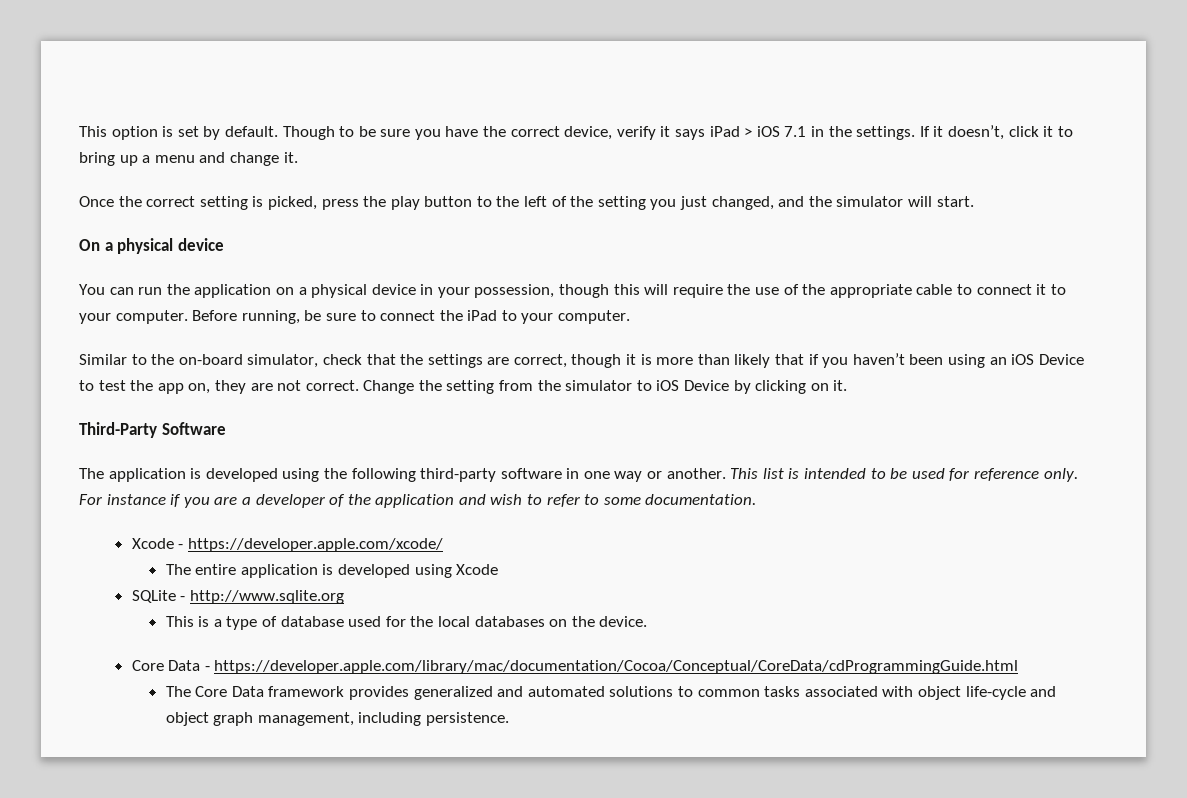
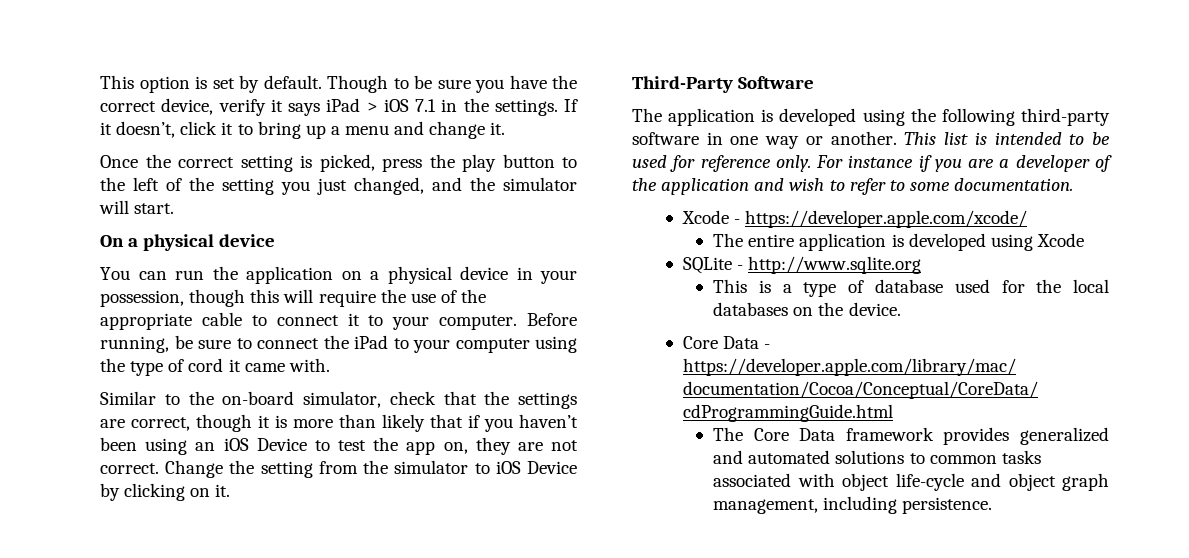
- Before running, be sure to connect the iPad to your computer.
+ Before running, be sure to connect the iPad to your computer using the type of cord it came with.

